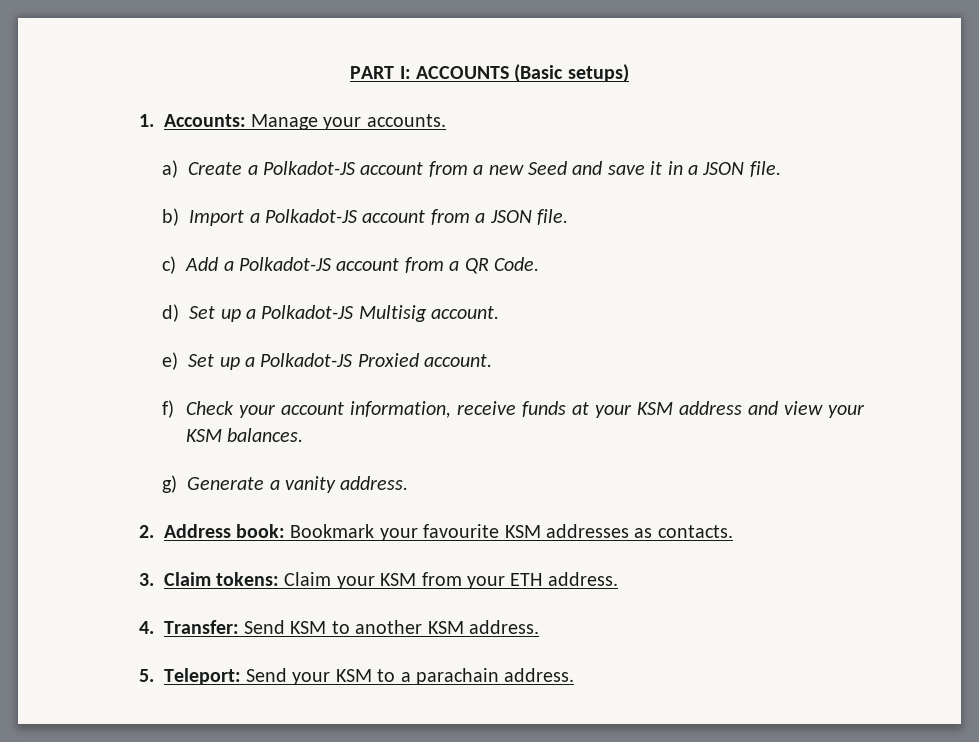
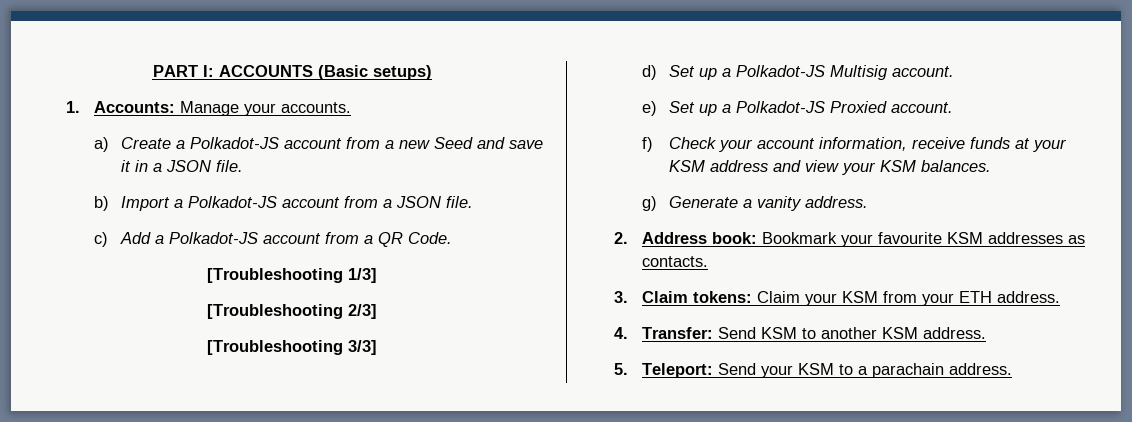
+ [Troubleshooting 1/3]
+ [Troubleshooting 2/3]
+ [Troubleshooting 3/3]

